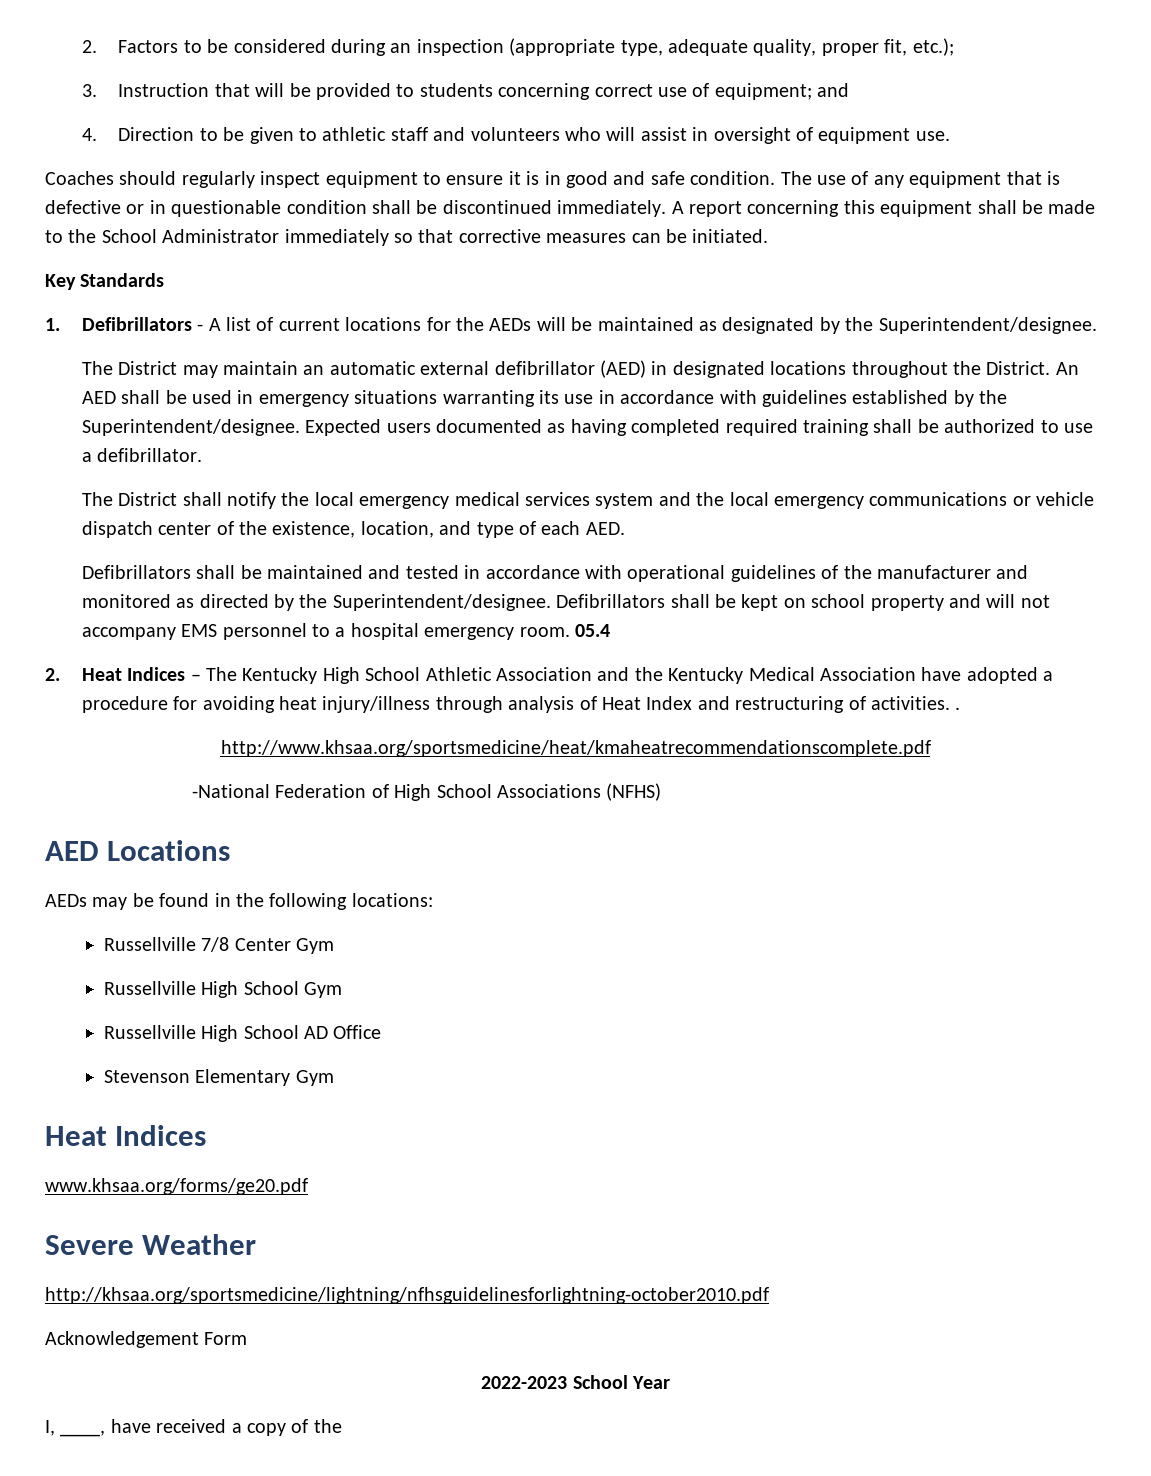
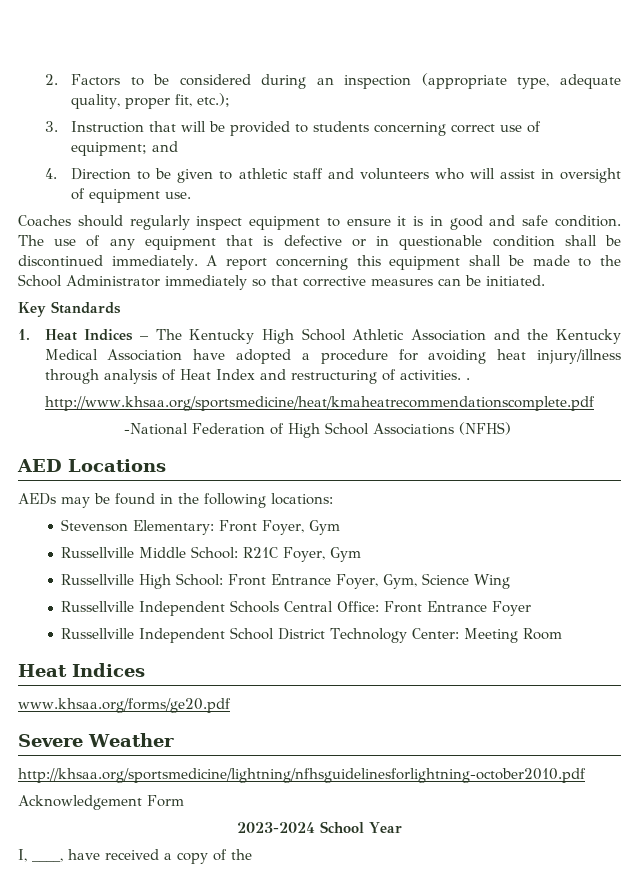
- 1. Defibrillators - A list of current locations for the AEDs will be maintained as designated by the Superintendent/designee.
- The District may maintain an automatic external defibrillator (AED) in designated locations throughout the District. An AED shall be used in emergency situations warranting its use in accordance with guidelines established by the Superintendent/designee. Expected users documented as having completed required training shall be authorized to use a defibrillator.
- The District shall notify the local emergency medical services system and the local emergency communications or vehicle dispatch center of the existence, location, and type of each AED.
- Defibrillators shall be maintained and tested in accordance with operational guidelines of the manufacturer and monitored as directed by the Superintendent/designee. Defibrillators shall be kept on school property and will not accompany EMS personnel to a hospital emergency room. 05.4
- 2. Heat Indices – The Kentucky High School Athletic Association and the Kentucky Medical Association have adopted a procedure for avoiding heat injury/illness through analysis of Heat Index and restructuring of activities. .
+ 1. Heat Indices – The Kentucky High School Athletic Association and the Kentucky Medical Association have adopted a procedure for avoiding heat injury/illness through analysis of Heat Index and restructuring of activities. .
- Russellville 7/8 Center Gym
- Russellville High School Gym
- Russellville High School AD Office
- Stevenson Elementary Gym
+ Stevenson Elementary: Front Foyer, Gym
+ Russellville Middle School: R21C Foyer, Gym
+ Russellville High School: Front Entrance Foyer, Gym, Science Wing
+ Russellville Independent Schools Central Office: Front Entrance Foyer
+ Russellville Independent School District Technology Center: Meeting Room
- 2022-2023 School Year
+ 2023-2024 School Year

